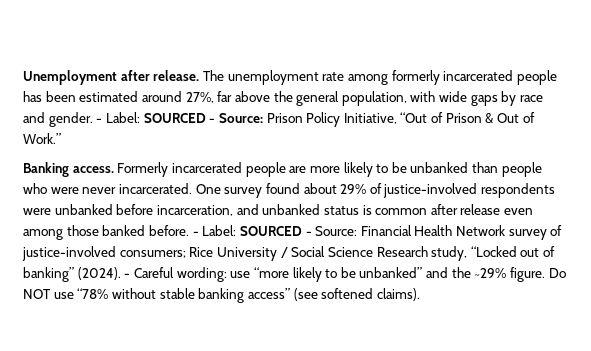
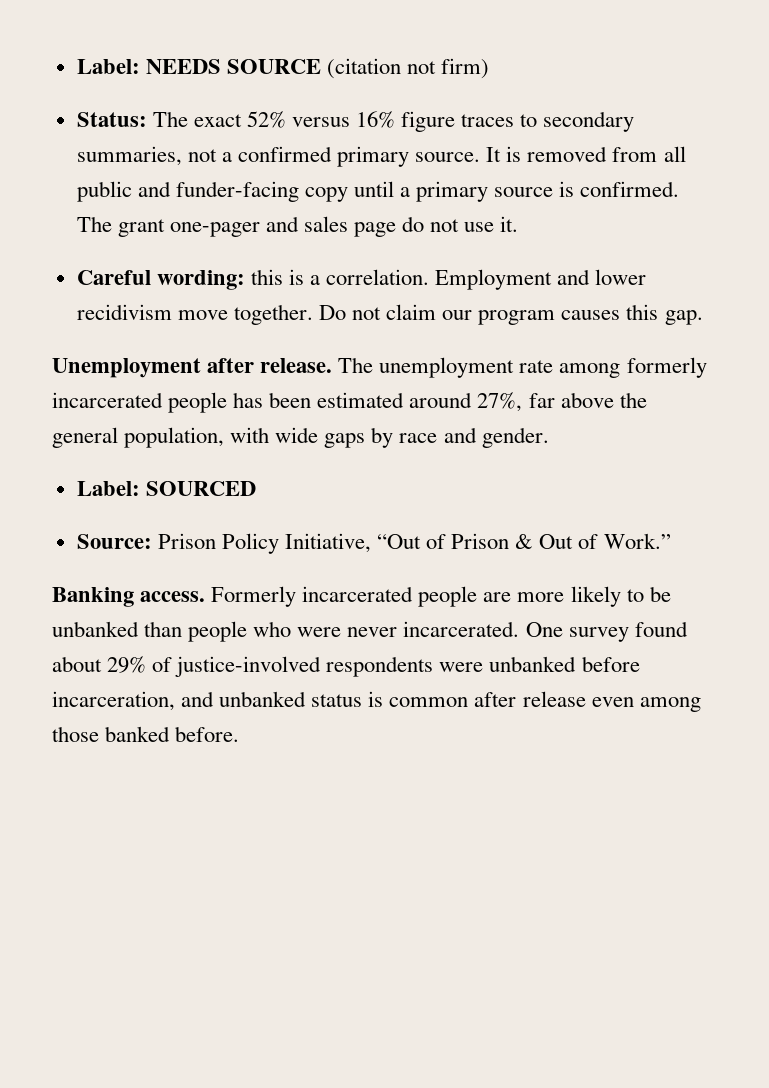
+ Label: NEEDS SOURCE (citation not firm)
+ Status: The exact 52% versus 16% figure traces to secondary summaries, not a confirmed primary source. It is removed from all public and funder-facing copy until a primary source is confirmed. The grant one-pager and sales page do not use it.
+ Careful wording: this is a correlation. Employment and lower recidivism move together. Do not claim our program causes this gap.
- The unemployment rate among formerly incarcerated people has been estimated around 27%, far above the general population, with wide gaps by race and gender. - Label: SOURCED - Source: Prison Policy Initiative, “Out of Prison & Out of Work.”
+ The unemployment rate among formerly incarcerated people has been estimated around 27%, far above the general population, with wide gaps by race and gender.
+ Label: SOURCED
+ Source: Prison Policy Initiative, “Out of Prison & Out of Work.”
- - Label: SOURCED - Source: Financial Health Network survey of justice-involved consumers; Rice University / Social Science Research study, “Locked out of banking” (2024). - Careful wording: use “more likely to be unbanked” and the ~29% figure. Do NOT use “78% without stable banking access” (see softened claims).

